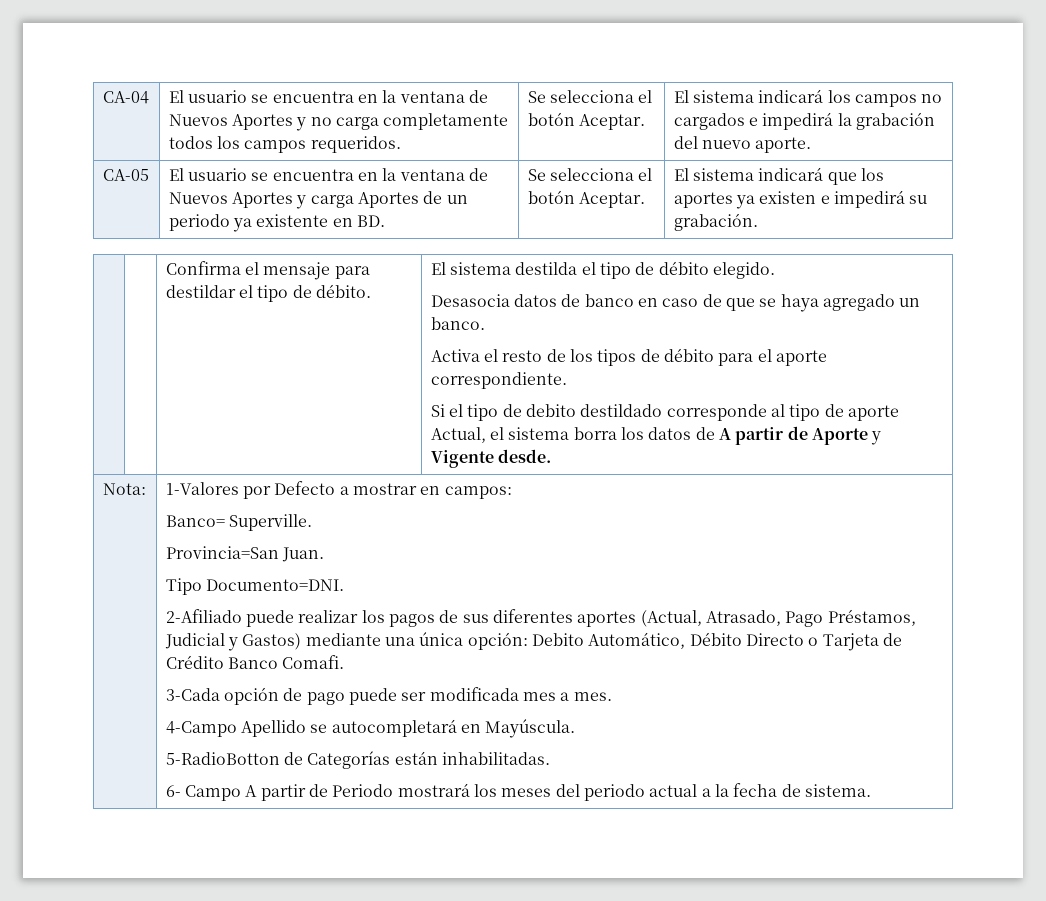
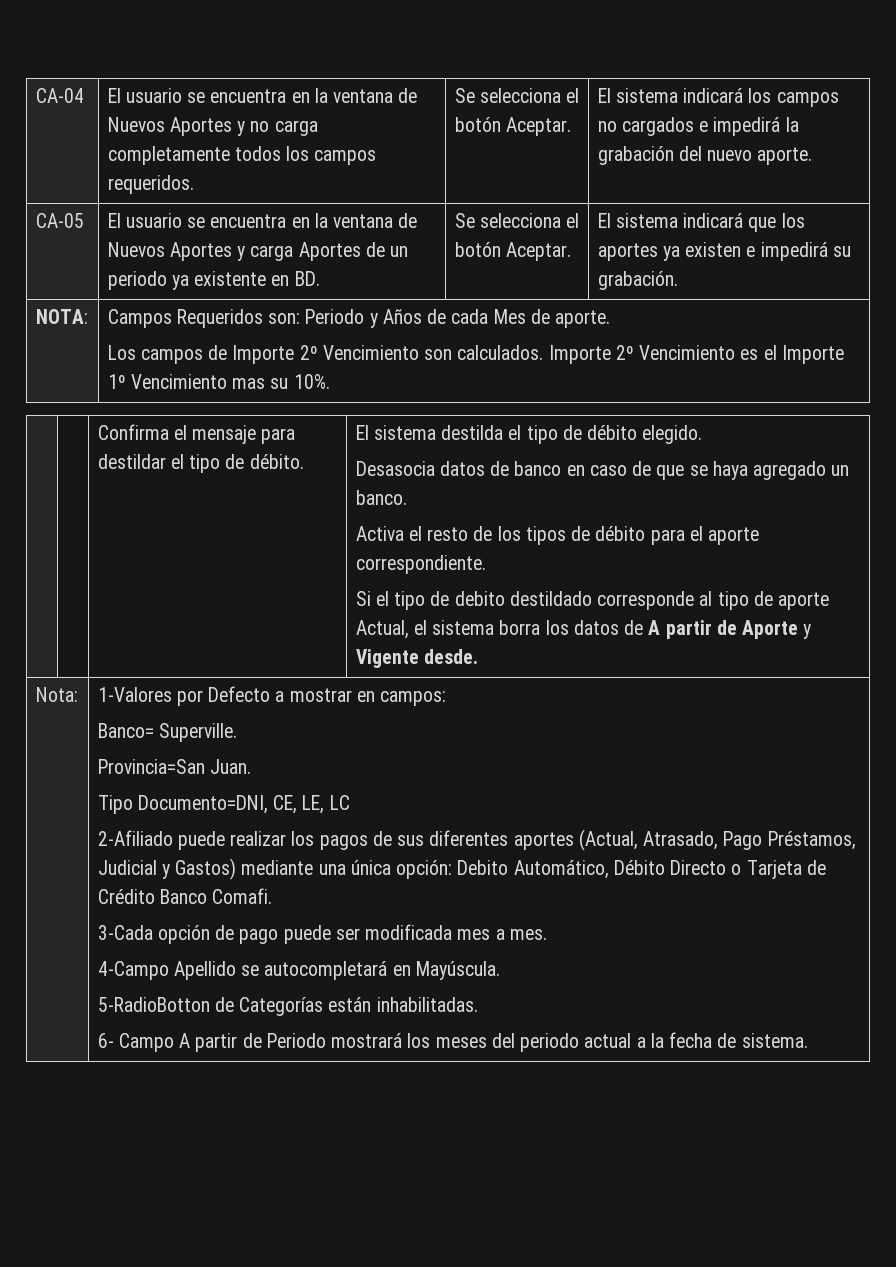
+ NOTA: | Campos Requeridos son: Periodo y Años de cada Mes de aporte.
+ Los campos de Importe 2º Vencimiento son calculados. Importe 2º Vencimiento es el Importe 1º Vencimiento mas su 10%.
- Tipo Documento=DNI.
+ Tipo Documento=DNI, CE, LE, LC

